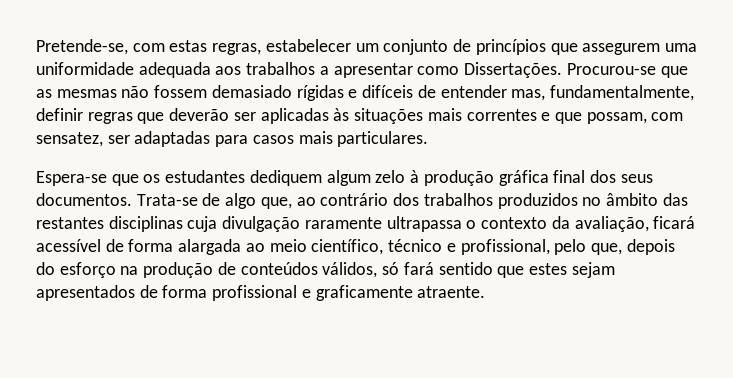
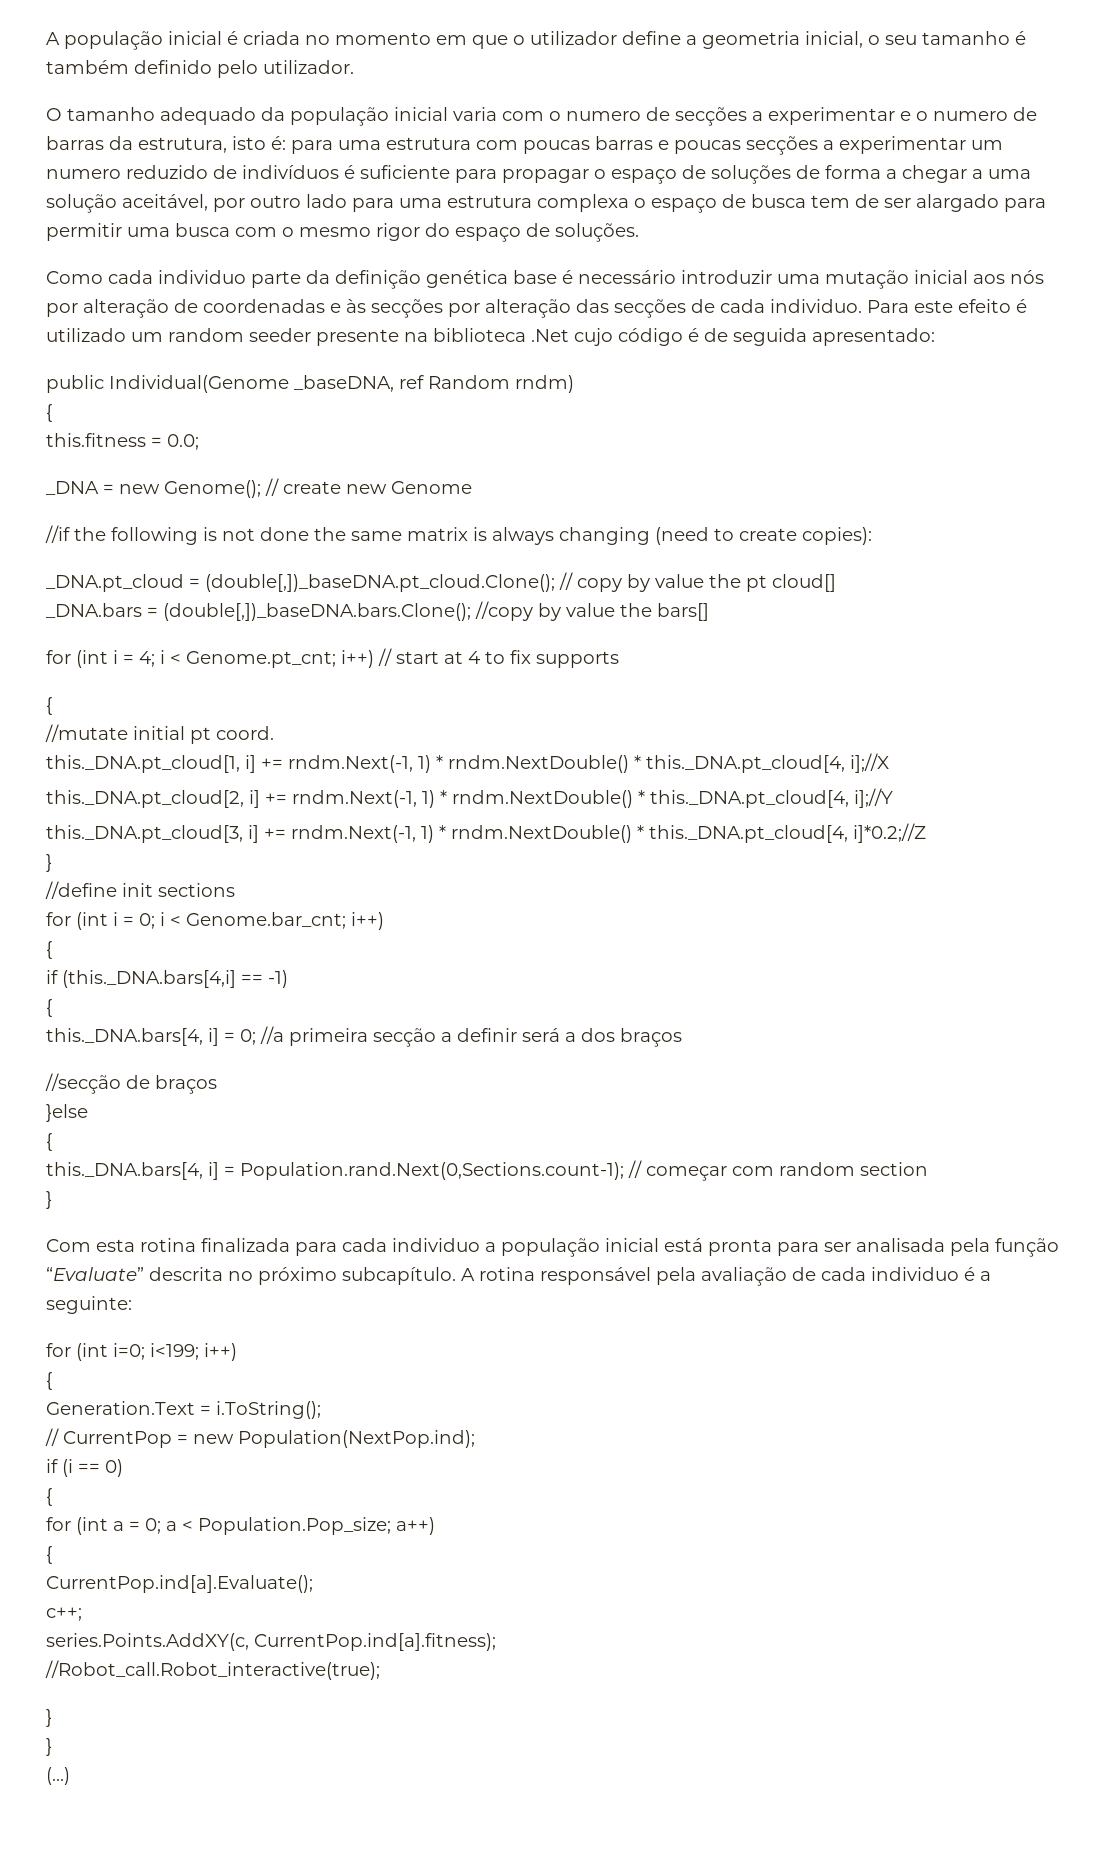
- Pretende-se, com estas regras, estabelecer um conjunto de princípios que assegurem uma uniformidade adequada aos trabalhos a apresentar como Dissertações. Procurou-se que as mesmas não fossem demasiado rígidas e difíceis de entender mas, fundamentalmente, definir regras que deverão ser aplicadas às situações mais correntes e que possam, com sensatez, ser adaptadas para casos mais particulares.
- Espera-se que os estudantes dediquem algum zelo à produção gráfica final dos seus documentos. Trata-se de algo que, ao contrário dos trabalhos produzidos no âmbito das restantes disciplinas cuja divulgação raramente ultrapassa o contexto da avaliação, ficará acessível de forma alargada ao meio científico, técnico e profissional, pelo que, depois do esforço na produção de conteúdos válidos, só fará sentido que estes sejam apresentados de forma profissional e graficamente atraente.
+ A população inicial é criada no momento em que o utilizador define a geometria inicial, o seu tamanho é também definido pelo utilizador.
+ O tamanho adequado da população inicial varia com o numero de secções a experimentar e o numero de barras da estrutura, isto é: para uma estrutura com poucas barras e poucas secções a experimentar um numero reduzido de indivíduos é suficiente para propagar o espaço de soluções de forma a chegar a uma solução aceitável, por outro lado para uma estrutura complexa o espaço de busca tem de ser alargado para permitir uma busca com o mesmo rigor do espaço de soluções.
+ Como cada individuo parte da definição genética base é necessário introduzir uma mutação inicial aos nós por alteração de coordenadas e às secções por alteração das secções de cada individuo. Para este efeito é utilizado um random seeder presente na biblioteca .Net cujo código é de seguida apresentado:
+ public Individual(Genome _baseDNA, ref Random rndm)
+ {
+ this.fitness = 0.0;
+ _DNA = new Genome(); // create new Genome
+ //if the following is not done the same matrix is always changing (need to create copies):
+ _DNA.pt_cloud = (double[,])_baseDNA.pt_cloud.Clone(); // copy by value the pt cloud[]
+ _DNA.bars = (double[,])_baseDNA.bars.Clone(); //copy by value the bars[]
+ for (int i = 4; i < Genome.pt_cnt; i++) // start at 4 to fix supports
+ {
+ //mutate initial pt coord.
+ this._DNA.pt_cloud[1, i] += rndm.Next(-1, 1) * rndm.NextDouble() * this._DNA.pt_cloud[4, i];//X
+ this._DNA.pt_cloud[2, i] += rndm.Next(-1, 1) * rndm.NextDouble() * this._DNA.pt_cloud[4, i];//Y
+ this._DNA.pt_cloud[3, i] += rndm.Next(-1, 1) * rndm.NextDouble() * this._DNA.pt_cloud[4, i]*0.2;//Z
+ }
+ //define init sections
+ for (int i = 0; i < Genome.bar_cnt; i++)
+ {
+ if (this._DNA.bars[4,i] == -1)
+ {
+ this._DNA.bars[4, i] = 0; //a primeira secção a definir será a dos braços
+ //secção de braços
+ }else
+ {
+ this._DNA.bars[4, i] = Population.rand.Next(0,Sections.count-1); // começar com random section
+ }
+ Com esta rotina finalizada para cada individuo a população inicial está pronta para ser analisada pela função “Evaluate” descrita no próximo subcapítulo. A rotina responsável pela avaliação de cada individuo é a seguinte:
+ for (int i=0; i<199; i++)
+ {
+ Generation.Text = i.ToString();
+ // CurrentPop = new Population(NextPop.ind);
+ if (i == 0)
+ {
+ for (int a = 0; a < Population.Pop_size; a++)
+ {
+ CurrentPop.ind[a].Evaluate();
+ c++;
+ series.Points.AddXY(c, CurrentPop.ind[a].fitness);
+ //Robot_call.Robot_interactive(true);
+ }
+ }
+ (…)

